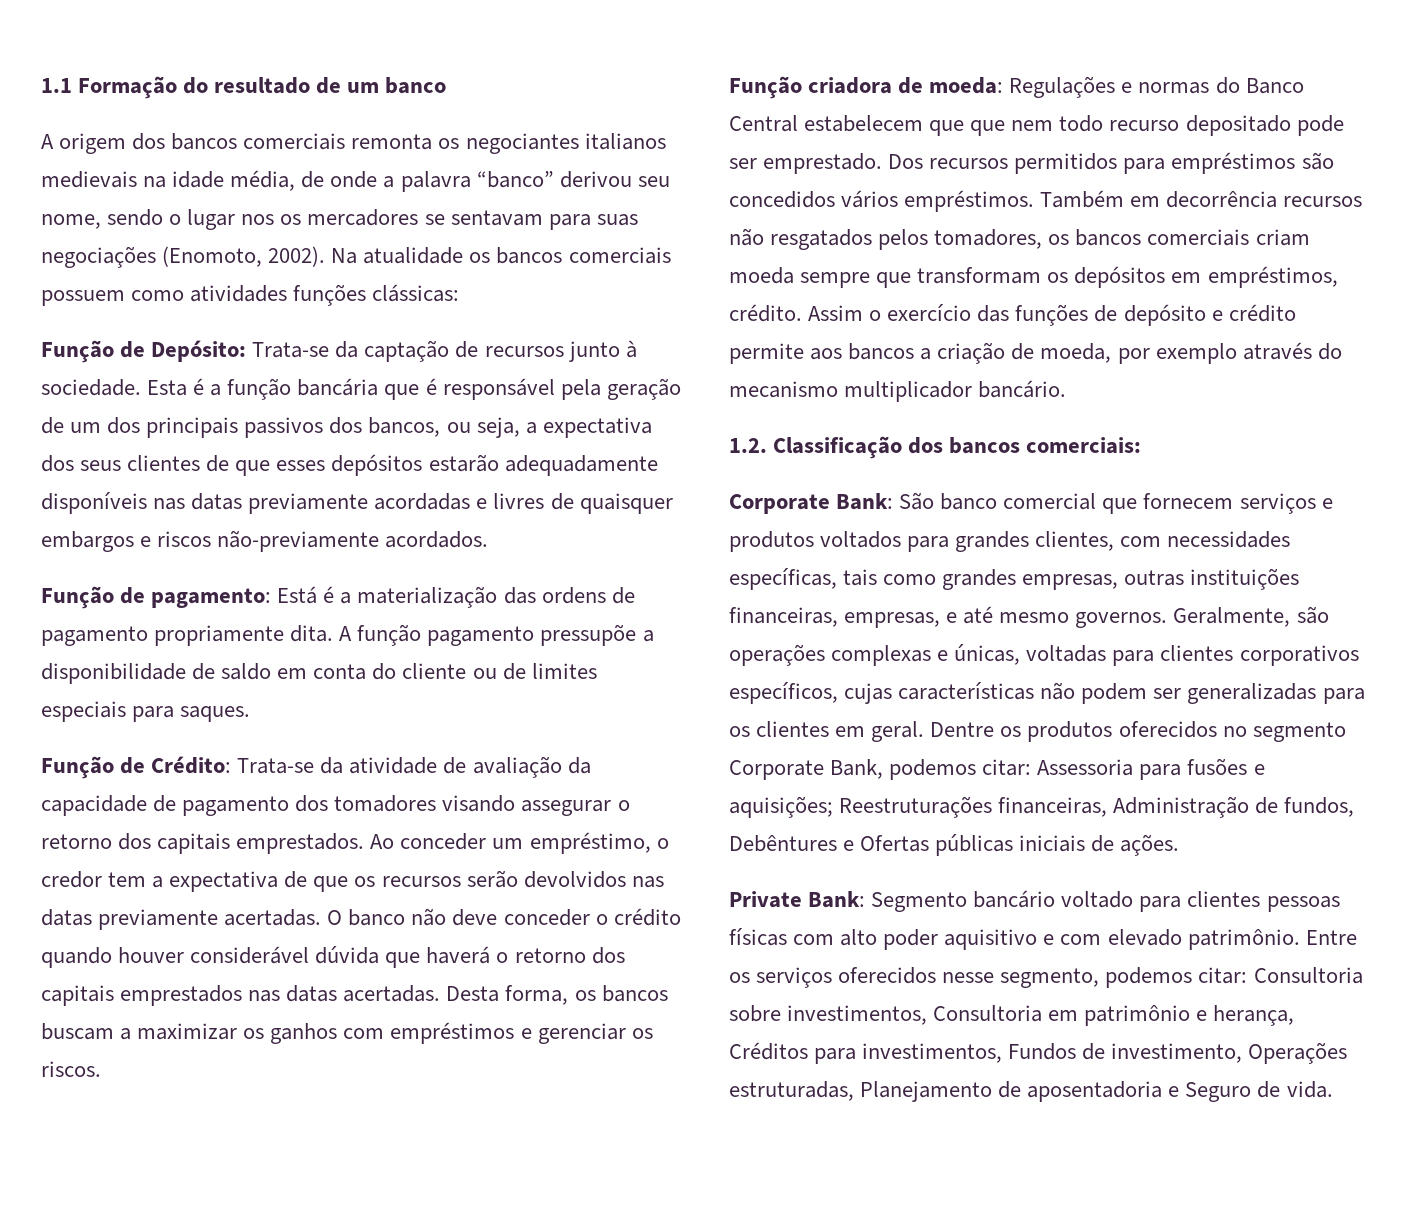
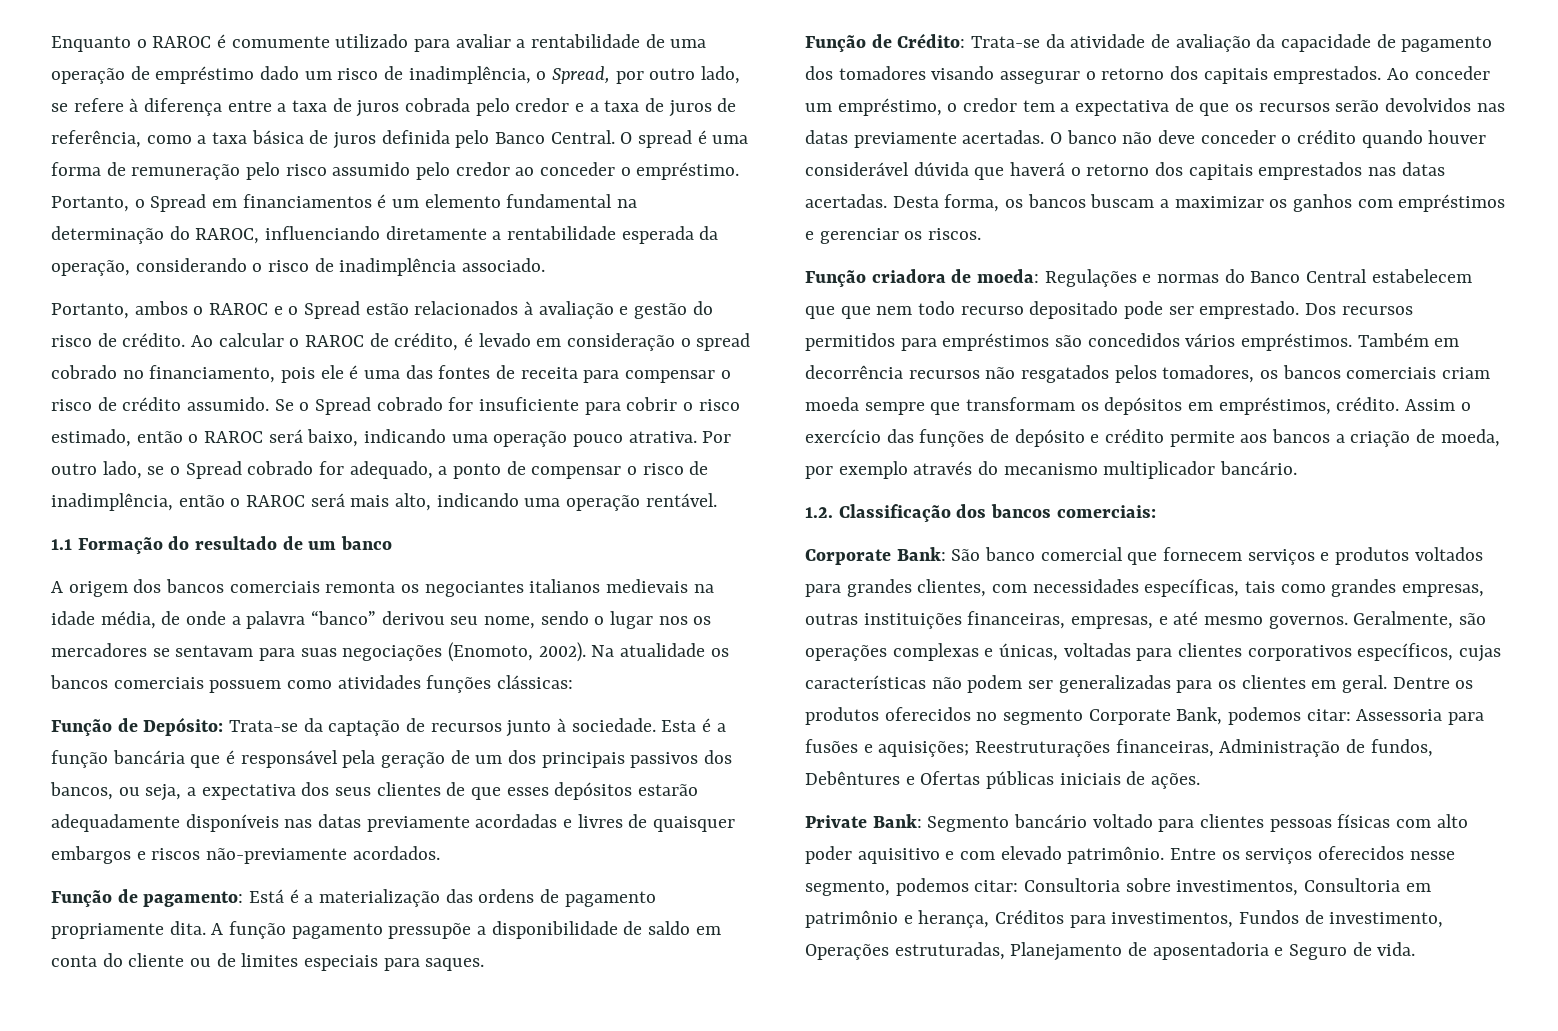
+ Enquanto o RAROC é comumente utilizado para avaliar a rentabilidade de uma operação de empréstimo dado um risco de inadimplência, o Spread, por outro lado, se refere à diferença entre a taxa de juros cobrada pelo credor e a taxa de juros de referência, como a taxa básica de juros definida pelo Banco Central. O spread é uma forma de remuneração pelo risco assumido pelo credor ao conceder o empréstimo. Portanto, o Spread em financiamentos é um elemento fundamental na determinação do RAROC, influenciando diretamente a rentabilidade esperada da operação, considerando o risco de inadimplência associado.
+ Portanto, ambos o RAROC e o Spread estão relacionados à avaliação e gestão do risco de crédito. Ao calcular o RAROC de crédito, é levado em consideração o spread cobrado no financiamento, pois ele é uma das fontes de receita para compensar o risco de crédito assumido. Se o Spread cobrado for insuficiente para cobrir o risco estimado, então o RAROC será baixo, indicando uma operação pouco atrativa. Por outro lado, se o Spread cobrado for adequado, a ponto de compensar o risco de inadimplência, então o RAROC será mais alto, indicando uma operação rentável.

